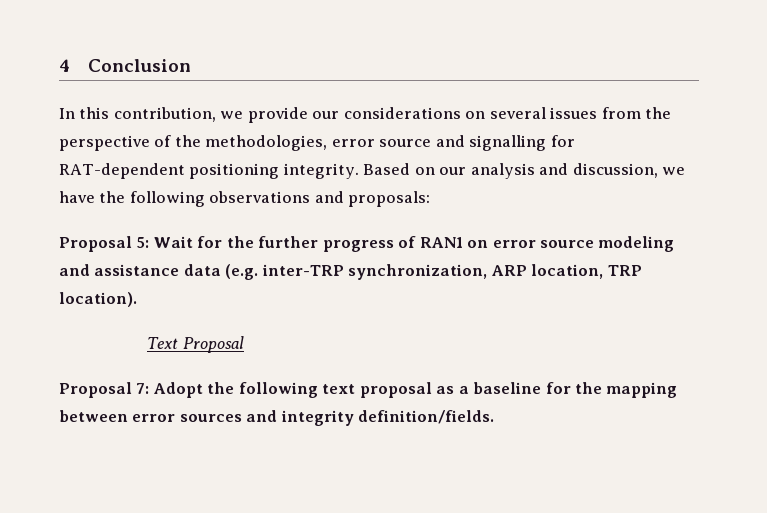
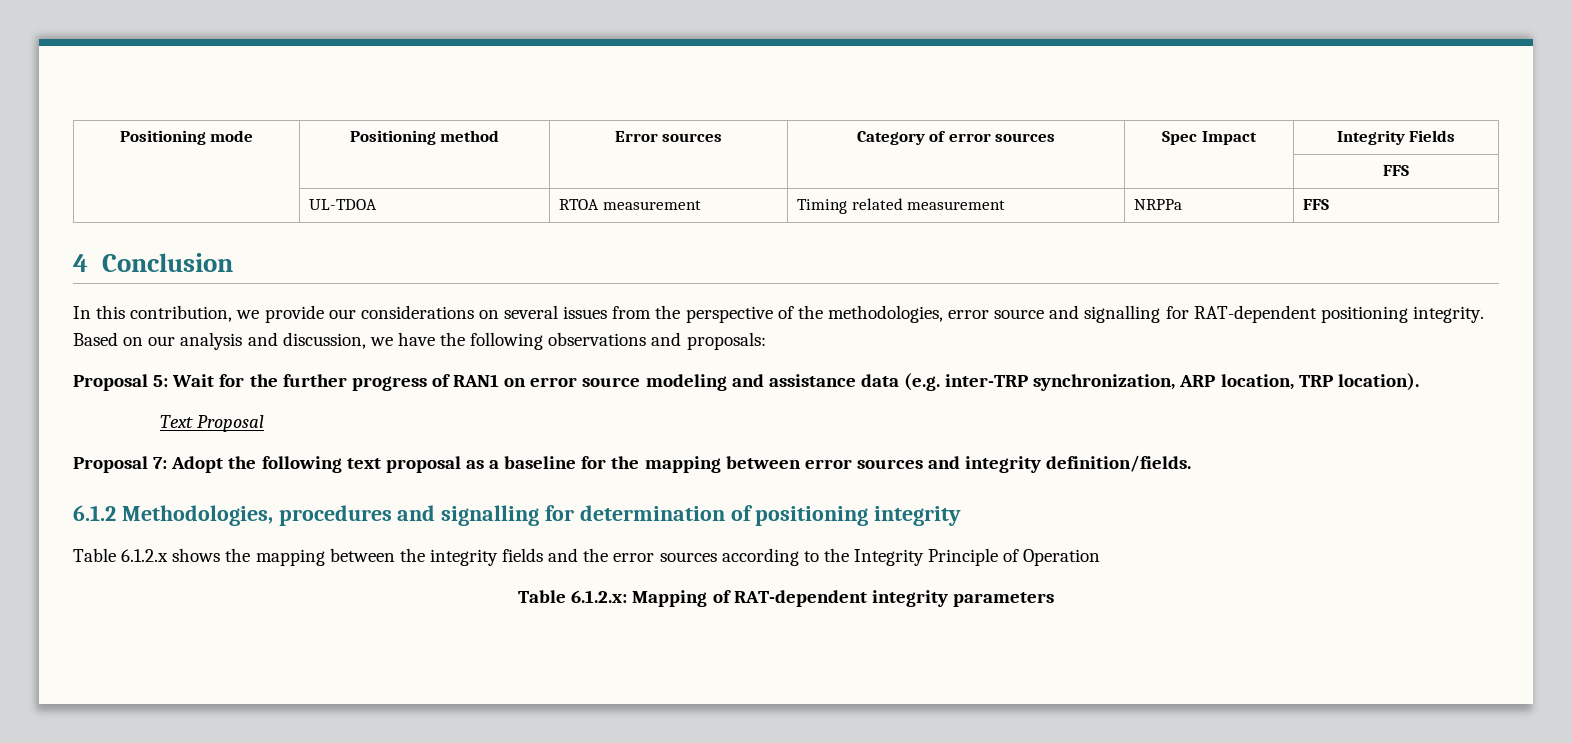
+ Positioning mode | Positioning method | Error sources | Category of error sources | Spec Impact | Integrity Fields
+ | | | | | FFS
+ | UL-TDOA | RTOA measurement | Timing related measurement | NRPPa | FFS
+ 6.1.2 Methodologies, procedures and signalling for determination of positioning integrity
+ Table 6.1.2.x shows the mapping between the integrity fields and the error sources according to the Integrity Principle of Operation
+ Table 6.1.2.x: Mapping of RAT-dependent integrity parameters

